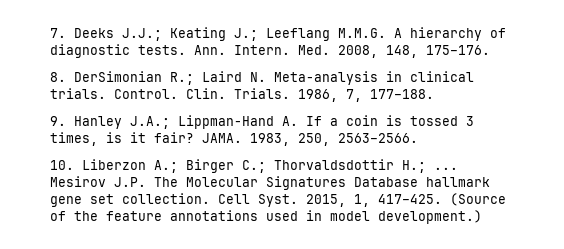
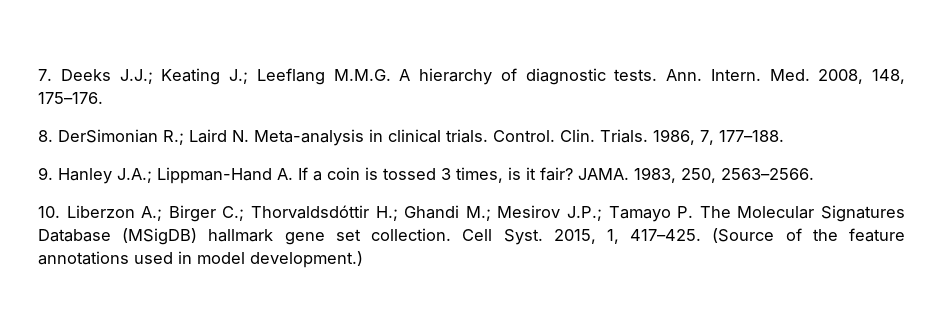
- 10. Liberzon A.; Birger C.; Thorvaldsdottir H.; ... Mesirov J.P. The Molecular Signatures Database hallmark gene set collection.
+ 10. Liberzon A.; Birger C.; Thorvaldsdóttir H.; Ghandi M.; Mesirov J.P.; Tamayo P. The Molecular Signatures Database (MSigDB) hallmark gene set collection.

